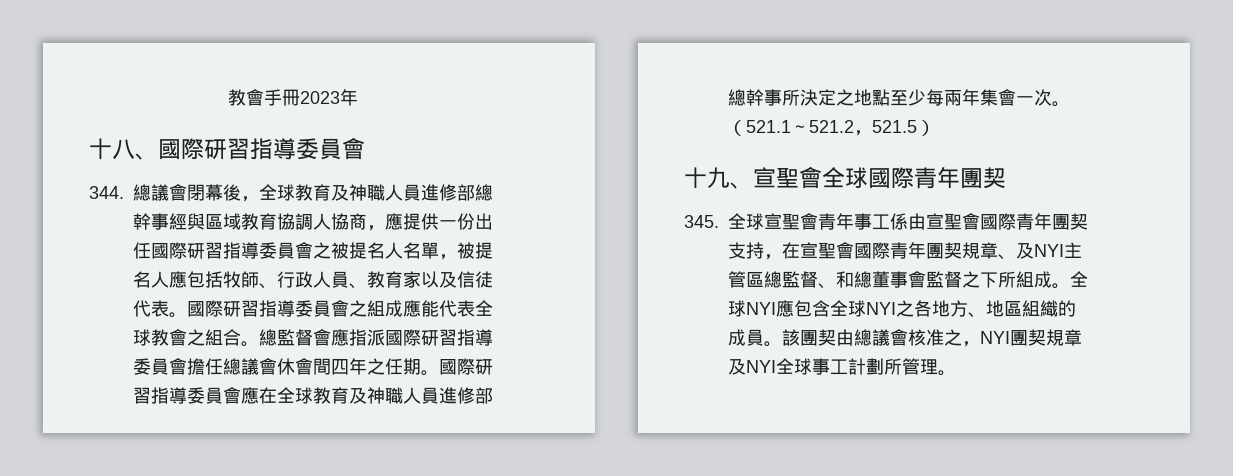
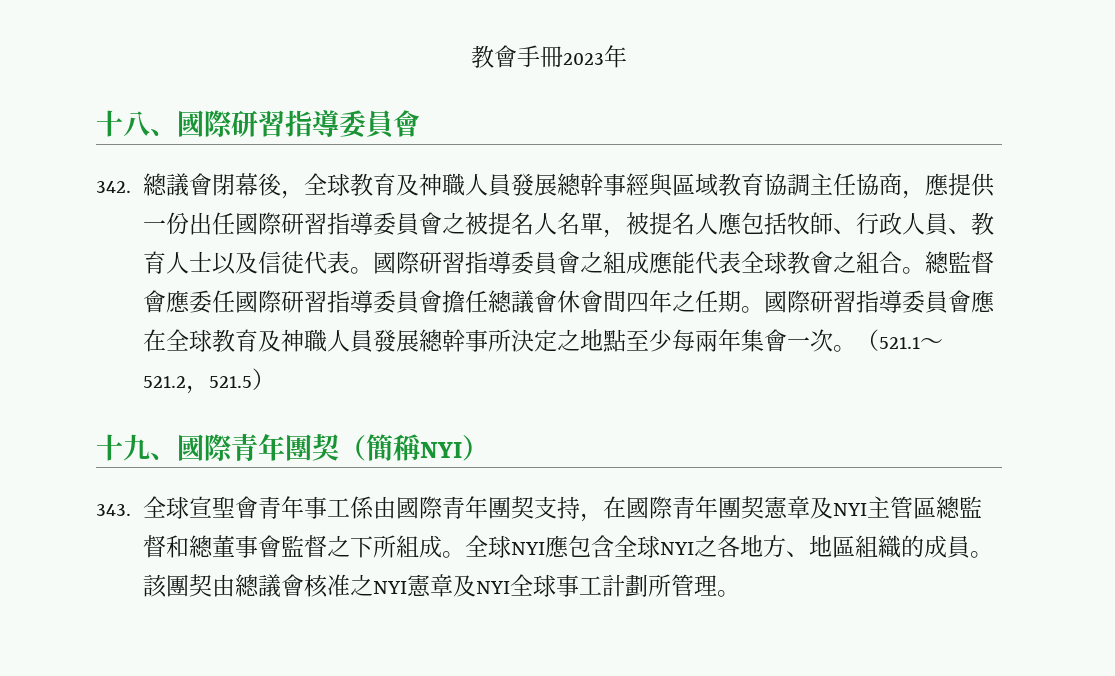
- 344.總議會閉幕後，全球教育及神職人員進修部總幹事經與區域教育協調人協商，應提供一份出任國際研習指導委員會之被提名人名單，被提名人應包括牧師、行政人員、教育家以及信徒代表。
+ 342.總議會閉幕後，全球教育及神職人員發展總幹事經與區域教育協調主任協商，應提供一份出任國際研習指導委員會之被提名人名單，被提名人應包括牧師、行政人員、教育人士以及信徒代表。
- 總監督會應指派國際研習指導委員會擔任總議會休會間四年之任期。
+ 總監督會應委任國際研習指導委員會擔任總議會休會間四年之任期。
- 國際研習指導委員會應在全球教育及神職人員進修部總幹事所決定之地點至少每兩年集會一次。
+ 國際研習指導委員會應在全球教育及神職人員發展總幹事所決定之地點至少每兩年集會一次。
- 十九、宣聖會全球國際青年團契
- 345.全球宣聖會青年事工係由宣聖會國際青年團契支持，在宣聖會國際青年團契規章、及NYI主管區總監督、和總董事會監督之下所組成。
+ 十九、國際青年團契（簡稱NYI）
+ 343.全球宣聖會青年事工係由國際青年團契支持，在國際青年團契憲章及NYI主管區總監督和總董事會監督之下所組成。
- 該團契由總議會核准之，NYI團契規章及NYI全球事工計劃所管理。
+ 該團契由總議會核准之NYI憲章及NYI全球事工計劃所管理。

